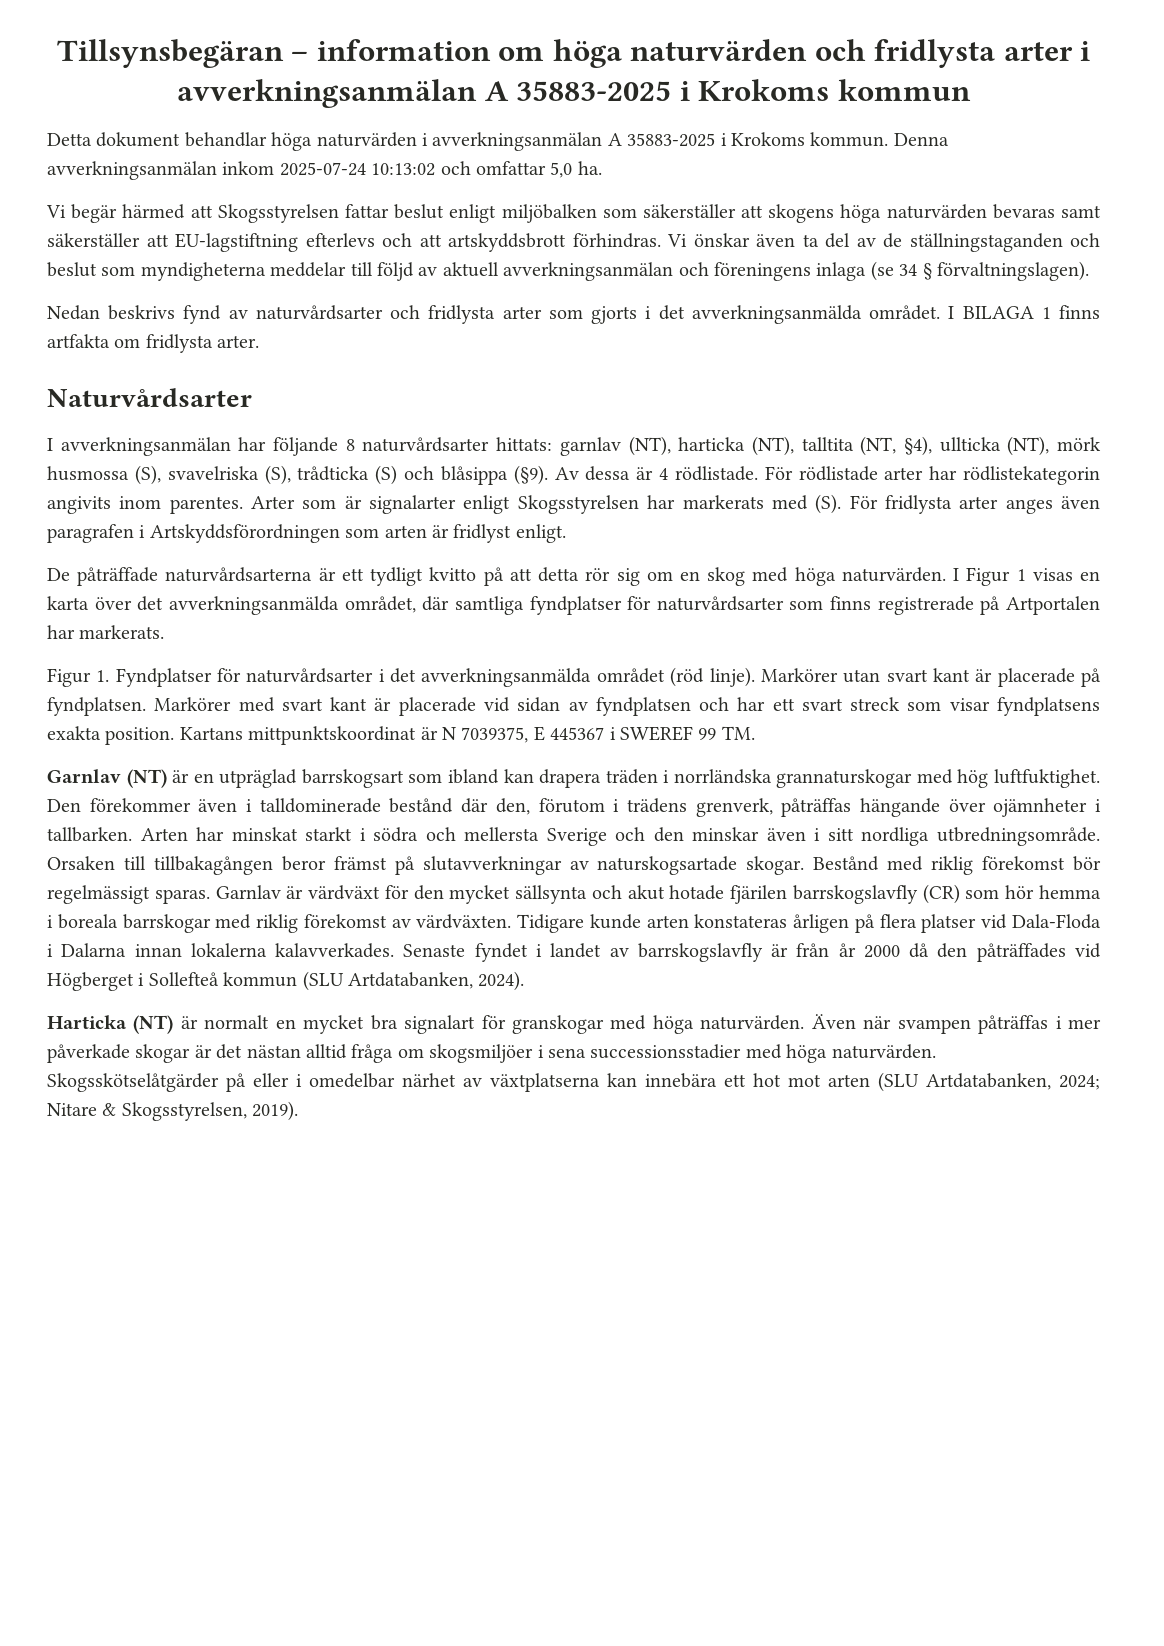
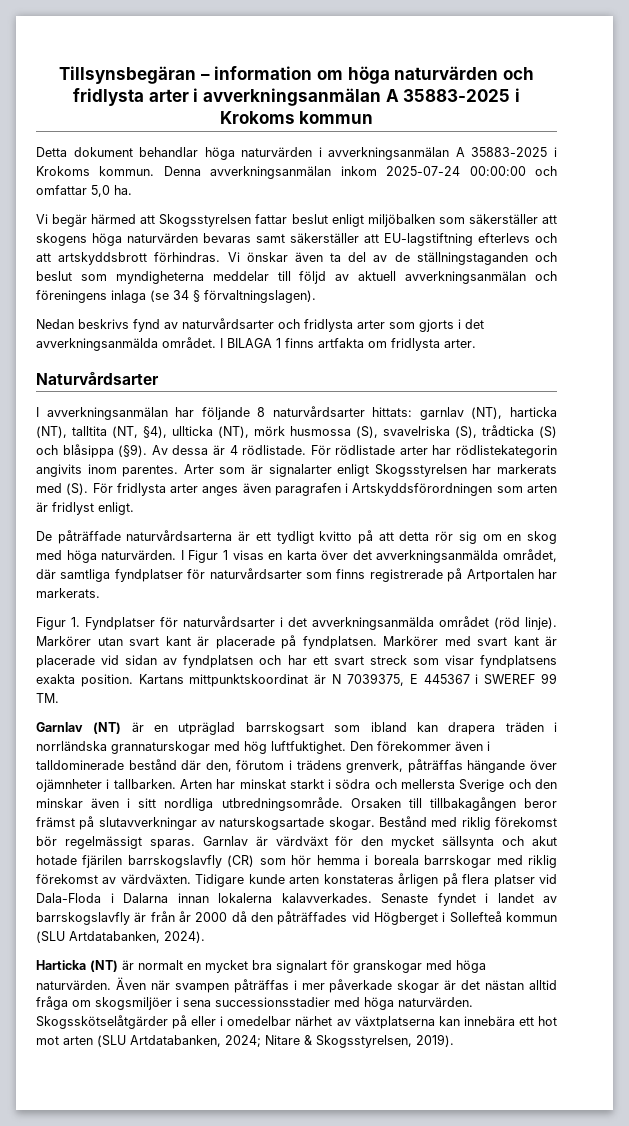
- Denna avverkningsanmälan inkom 2025-07-24 10:13:02 och omfattar 5,0 ha.
+ Denna avverkningsanmälan inkom 2025-07-24 00:00:00 och omfattar 5,0 ha.

